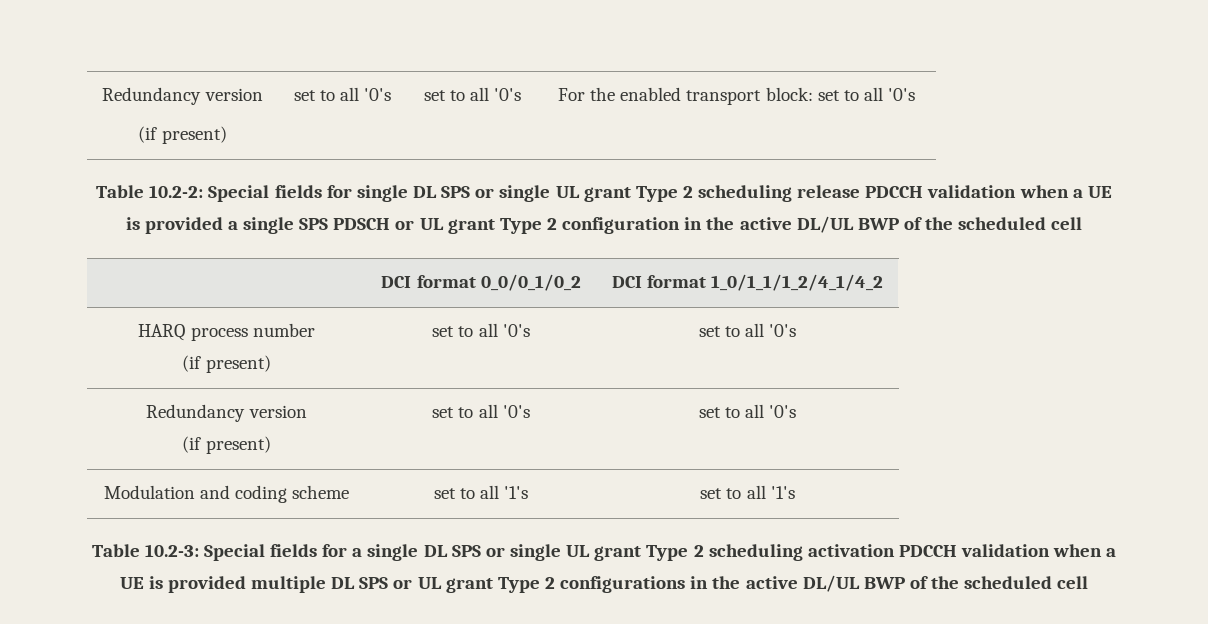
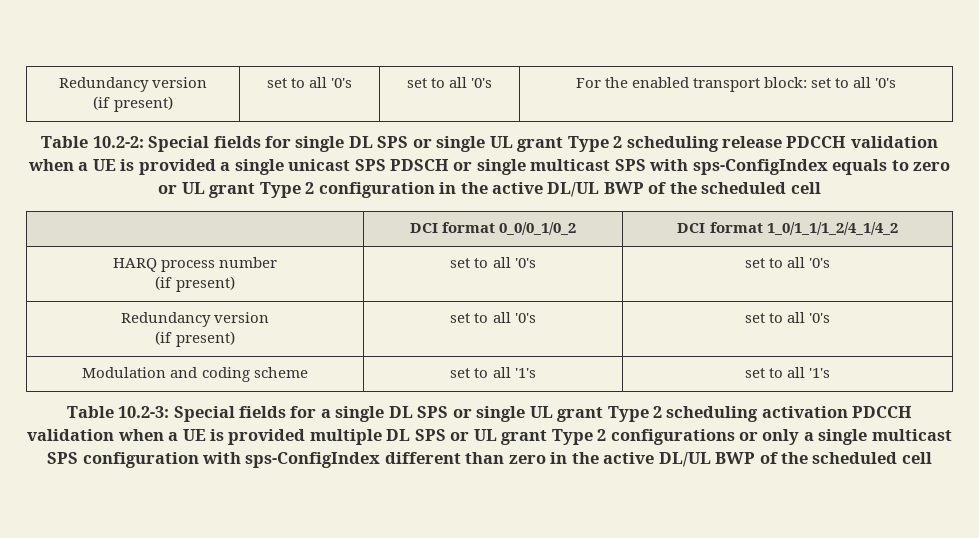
- Table 10.2-2: Special fields for single DL SPS or single UL grant Type 2 scheduling release PDCCH validation when a UE is provided a single SPS PDSCH or UL grant Type 2 configuration in the active DL/UL BWP of the scheduled cell
+ Table 10.2-2: Special fields for single DL SPS or single UL grant Type 2 scheduling release PDCCH validation when a UE is provided a single unicast SPS PDSCH or single multicast SPS with sps-ConfigIndex equals to zero or UL grant Type 2 configuration in the active DL/UL BWP of the scheduled cell
- Table 10.2-3: Special fields for a single DL SPS or single UL grant Type 2 scheduling activation PDCCH validation when a UE is provided multiple DL SPS or UL grant Type 2 configurations in the active DL/UL BWP of the scheduled cell
+ Table 10.2-3: Special fields for a single DL SPS or single UL grant Type 2 scheduling activation PDCCH validation when a UE is provided multiple DL SPS or UL grant Type 2 configurations or only a single multicast SPS configuration with sps-ConfigIndex different than zero in the active DL/UL BWP of the scheduled cell

